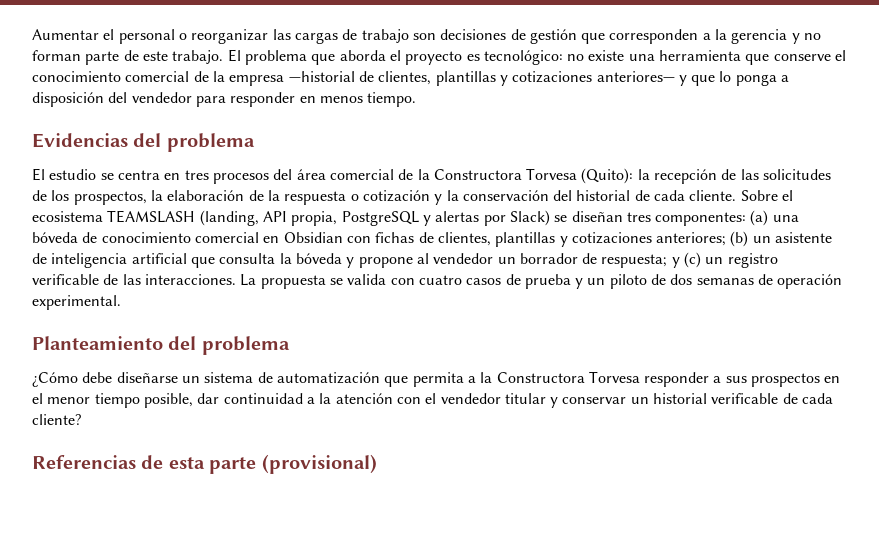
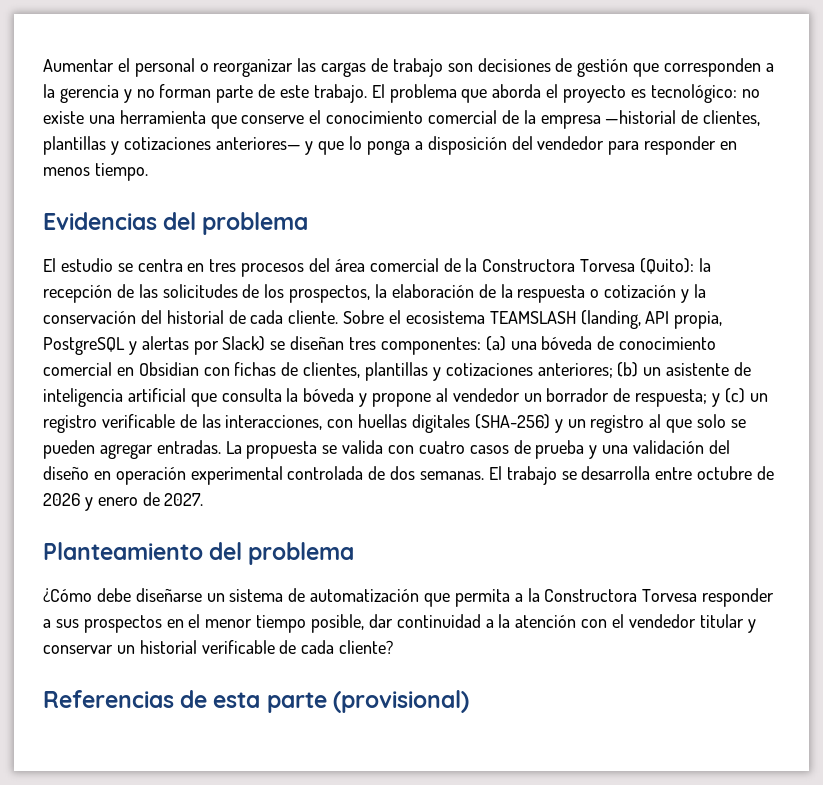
- Sobre el ecosistema TEAMSLASH (landing, API propia, PostgreSQL y alertas por Slack) se diseñan tres componentes: (a) una bóveda de conocimiento comercial en Obsidian con fichas de clientes, plantillas y cotizaciones anteriores; (b) un asistente de inteligencia artificial que consulta la bóveda y propone al vendedor un borrador de respuesta; y (c) un registro verificable de las interacciones.
+ Sobre el ecosistema TEAMSLASH (landing, API propia, PostgreSQL y alertas por Slack) se diseñan tres componentes: (a) una bóveda de conocimiento comercial en Obsidian con fichas de clientes, plantillas y cotizaciones anteriores; (b) un asistente de inteligencia artificial que consulta la bóveda y propone al vendedor un borrador de respuesta; y (c) un registro verificable de las interacciones, con huellas digitales (SHA-256) y un registro al que solo se pueden agregar entradas.
- La propuesta se valida con cuatro casos de prueba y un piloto de dos semanas de operación experimental.
+ La propuesta se valida con cuatro casos de prueba y una validación del diseño en operación experimental controlada de dos semanas. El trabajo se desarrolla entre octubre de 2026 y enero de 2027.

